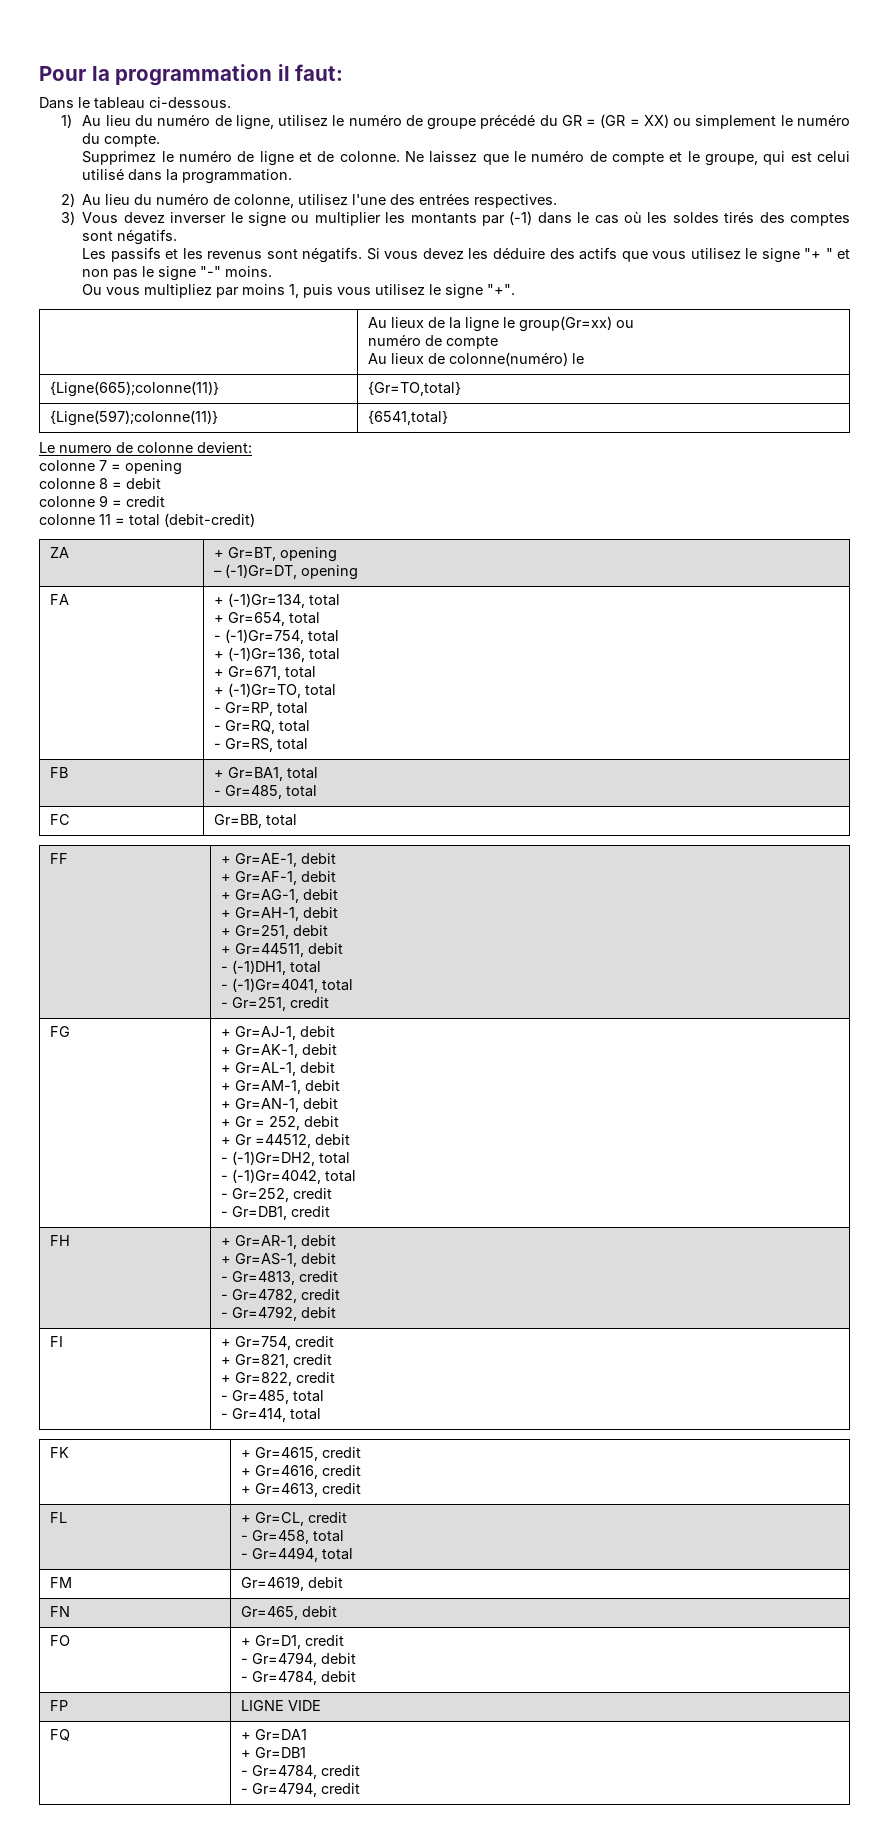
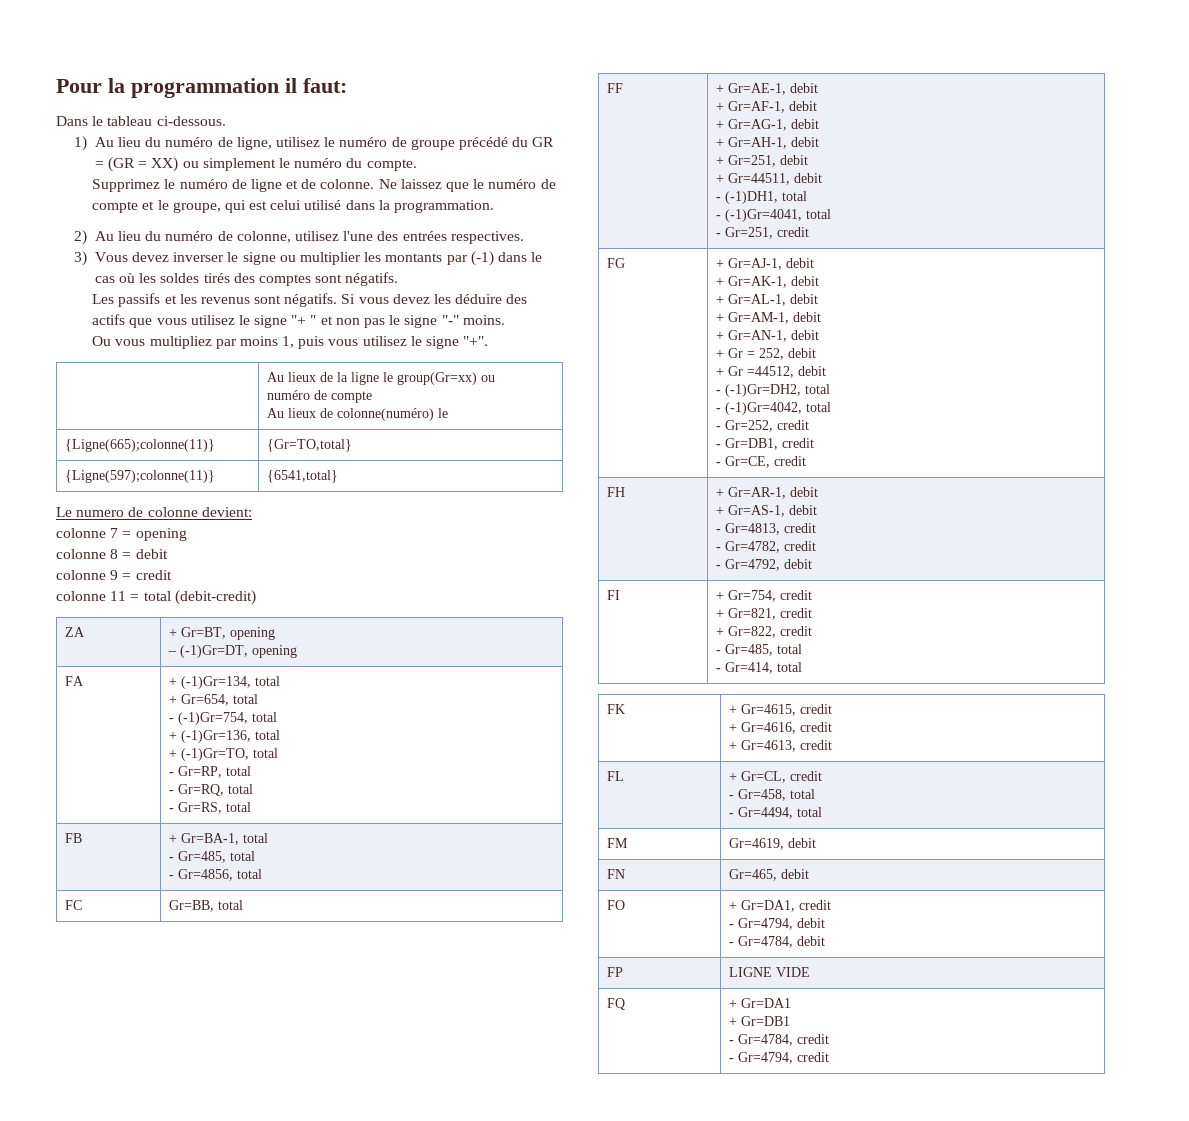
  FA | + (-1)Gr=134, total
  + Gr=654, total
  - (-1)Gr=754, total
  + (-1)Gr=136, total
- + Gr=671, total
- FB | + Gr=BA1, total
+ FB | + Gr=BA-1, total
  - Gr=485, total
+ - Gr=4856, total
  FG | + Gr=AJ-1, debit
  + Gr=AK-1, debit
  + Gr=AL-1, debit
  + Gr=AM-1, debit
  + Gr=AN-1, debit
  + Gr = 252, debit
  + Gr =44512, debit
  - (-1)Gr=DH2, total
  - (-1)Gr=4042, total
  - Gr=252, credit
  - Gr=DB1, credit
+ - Gr=CE, credit
- FO | + Gr=D1, credit
+ FO | + Gr=DA1, credit

